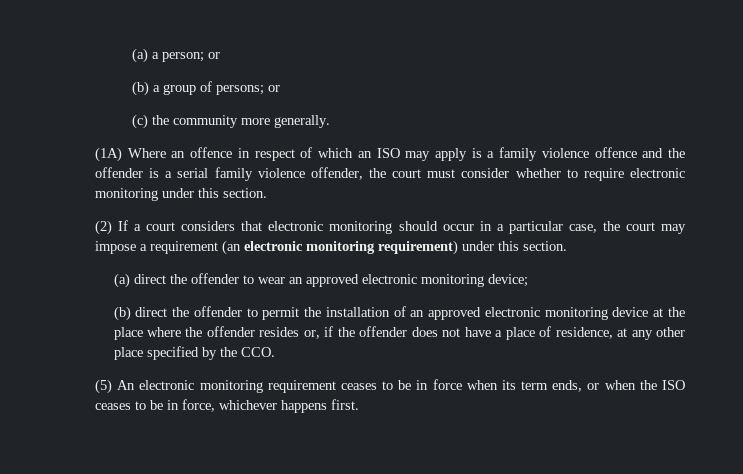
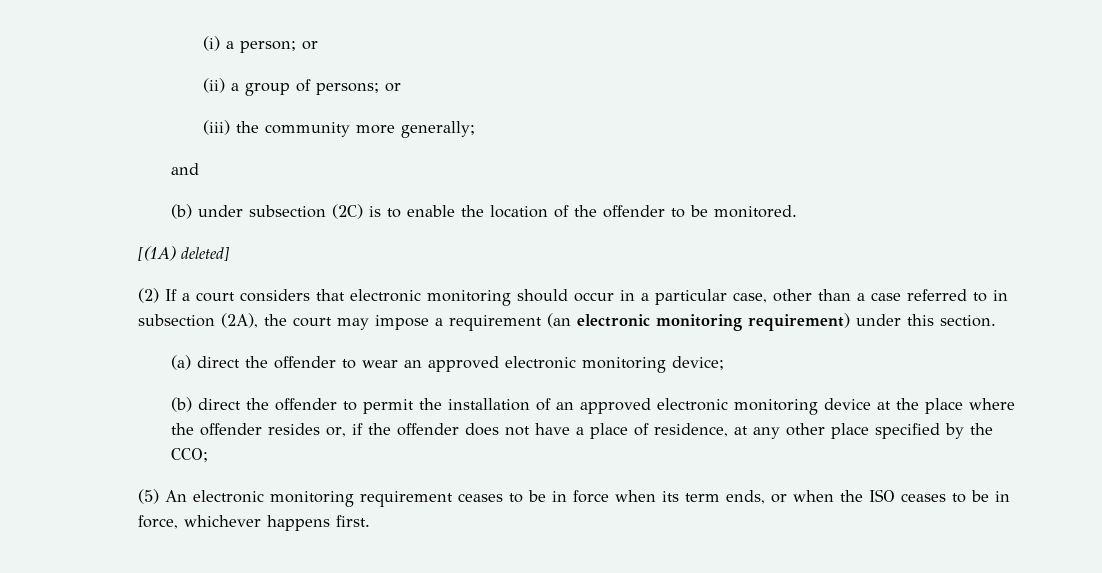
- (a) a person; or
+ (i) a person; or
- (b) a group of persons; or
+ (ii) a group of persons; or
- (c) the community more generally.
- (1A) Where an offence in respect of which an ISO may apply is a family violence offence and the offender is a serial family violence offender, the court must consider whether to require electronic monitoring under this section.
+ (iii) the community more generally;
+ and
+ (b) under subsection (2C) is to enable the location of the offender to be monitored.
+ [(1A) deleted]
- (2) If a court considers that electronic monitoring should occur in a particular case, the court may impose a requirement (an electronic monitoring requirement) under this section.
+ (2) If a court considers that electronic monitoring should occur in a particular case, other than a case referred to in subsection (2A), the court may impose a requirement (an electronic monitoring requirement) under this section.
- (b) direct the offender to permit the installation of an approved electronic monitoring device at the place where the offender resides or, if the offender does not have a place of residence, at any other place specified by the CCO.
+ (b) direct the offender to permit the installation of an approved electronic monitoring device at the place where the offender resides or, if the offender does not have a place of residence, at any other place specified by the CCO;

